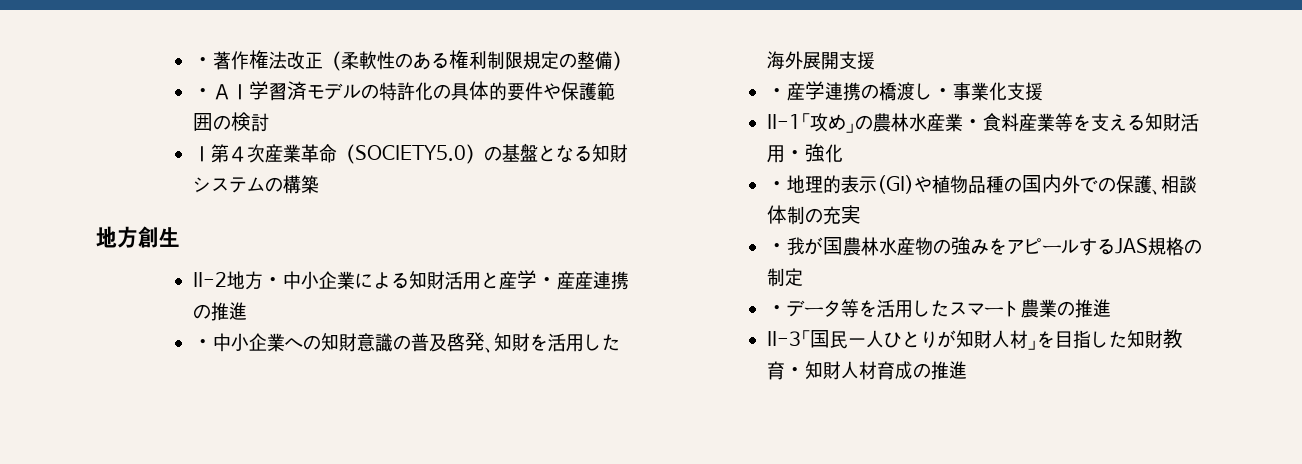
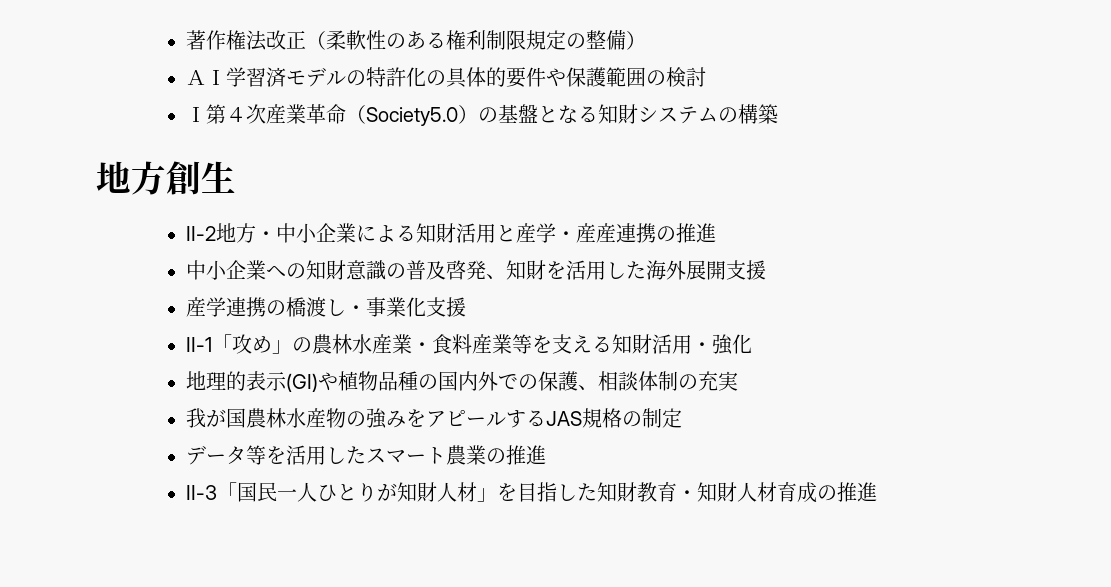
- ・著作権法改正（柔軟性のある権利制限規定の整備）
+ 著作権法改正（柔軟性のある権利制限規定の整備）
- ・ＡＩ学習済モデルの特許化の具体的要件や保護範囲の検討
+ ＡＩ学習済モデルの特許化の具体的要件や保護範囲の検討
- Ｉ第４次産業革命（SOCIETY5.0）の基盤となる知財システムの構築
+ Ｉ第４次産業革命（Society5.0）の基盤となる知財システムの構築
- ・中小企業への知財意識の普及啓発、知財を活用した海外展開支援
+ 中小企業への知財意識の普及啓発、知財を活用した海外展開支援
- ・産学連携の橋渡し・事業化支援
+ 産学連携の橋渡し・事業化支援
- ・地理的表示(GI)や植物品種の国内外での保護、相談体制の充実
+ 地理的表示(GI)や植物品種の国内外での保護、相談体制の充実
- ・我が国農林水産物の強みをアピールするJAS規格の制定
+ 我が国農林水産物の強みをアピールするJAS規格の制定
- ・データ等を活用したスマート農業の推進
+ データ等を活用したスマート農業の推進

